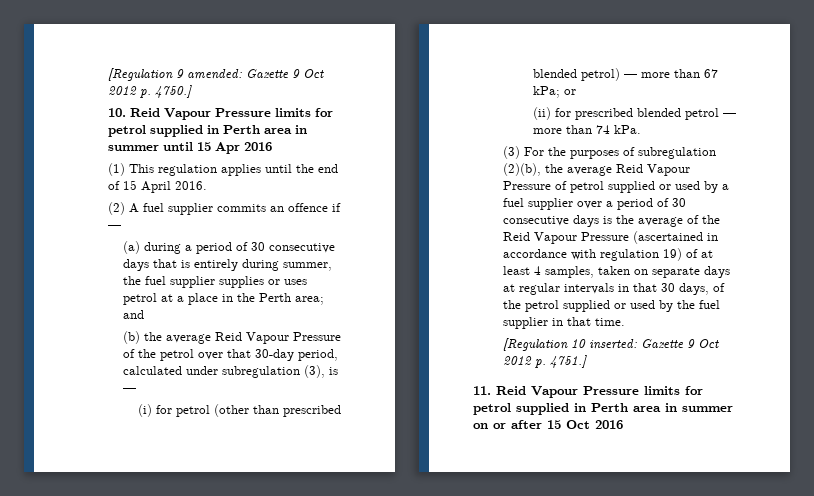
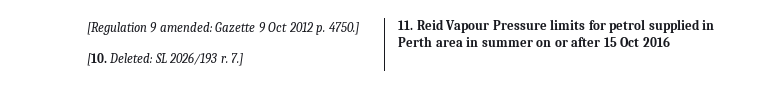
- 10. Reid Vapour Pressure limits for petrol supplied in Perth area in summer until 15 Apr 2016
- (1) This regulation applies until the end of 15 April 2016.
- (2) A fuel supplier commits an offence if —
- (a) during a period of 30 consecutive days that is entirely during summer, the fuel supplier supplies or uses petrol at a place in the Perth area; and
- (b) the average Reid Vapour Pressure of the petrol over that 30-day period, calculated under subregulation (3), is —
- (i) for petrol (other than prescribed blended petrol) — more than 67 kPa; or
- (ii) for prescribed blended petrol — more than 74 kPa.
- (3) For the purposes of subregulation (2)(b), the average Reid Vapour Pressure of petrol supplied or used by a fuel supplier over a period of 30 consecutive days is the average of the Reid Vapour Pressure (ascertained in accordance with regulation 19) of at least 4 samples, taken on separate days at regular intervals in that 30 days, of the petrol supplied or used by the fuel supplier in that time.
- [Regulation 10 inserted: Gazette 9 Oct 2012 p. 4751.]
+ [10. Deleted: SL 2026/193 r. 7.]

